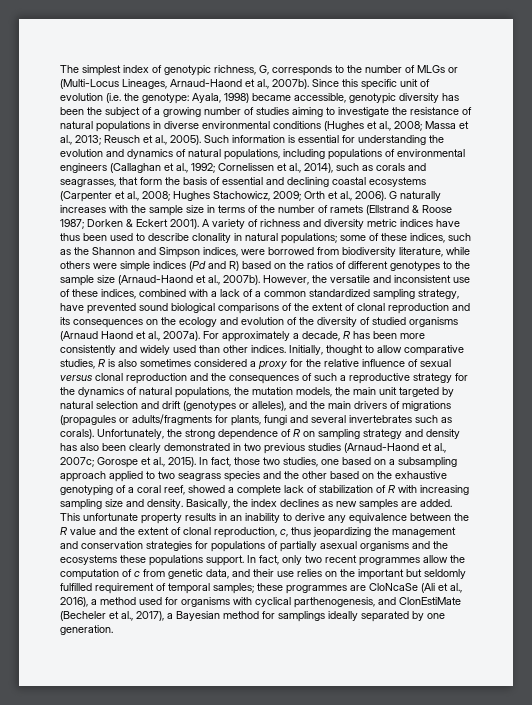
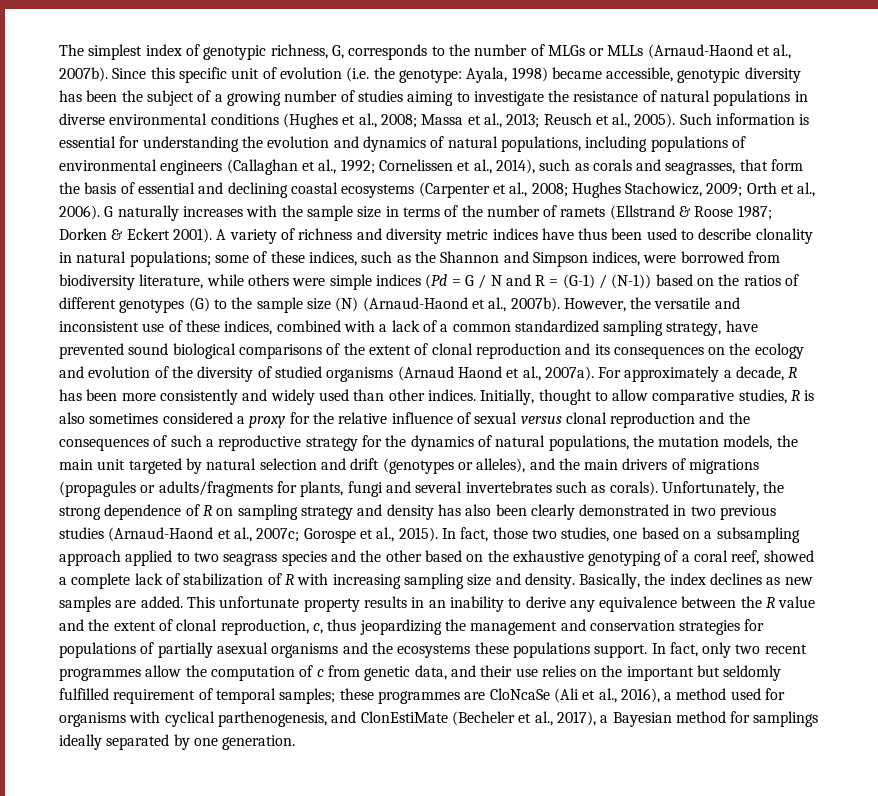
- The simplest index of genotypic richness, G, corresponds to the number of MLGs or (Multi-Locus Lineages, Arnaud-Haond et al., 2007b).
+ The simplest index of genotypic richness, G, corresponds to the number of MLGs or MLLs (Arnaud-Haond et al., 2007b).
- A variety of richness and diversity metric indices have thus been used to describe clonality in natural populations; some of these indices, such as the Shannon and Simpson indices, were borrowed from biodiversity literature, while others were simple indices (Pd and R) based on the ratios of different genotypes to the sample size (Arnaud-Haond et al., 2007b).
+ A variety of richness and diversity metric indices have thus been used to describe clonality in natural populations; some of these indices, such as the Shannon and Simpson indices, were borrowed from biodiversity literature, while others were simple indices (Pd = G / N and R = (G-1) / (N-1)) based on the ratios of different genotypes (G) to the sample size (N) (Arnaud-Haond et al., 2007b).

